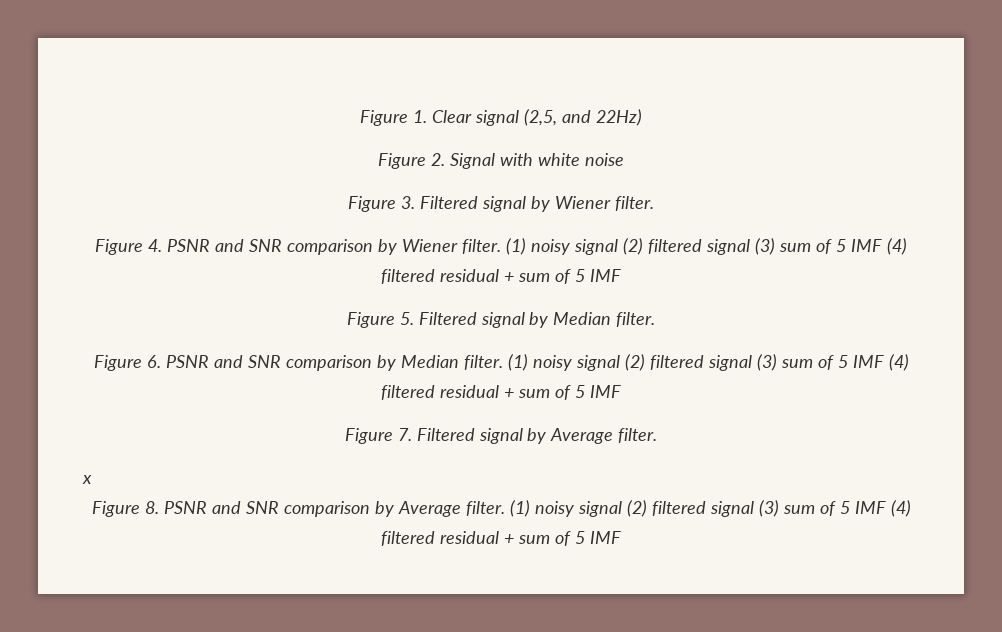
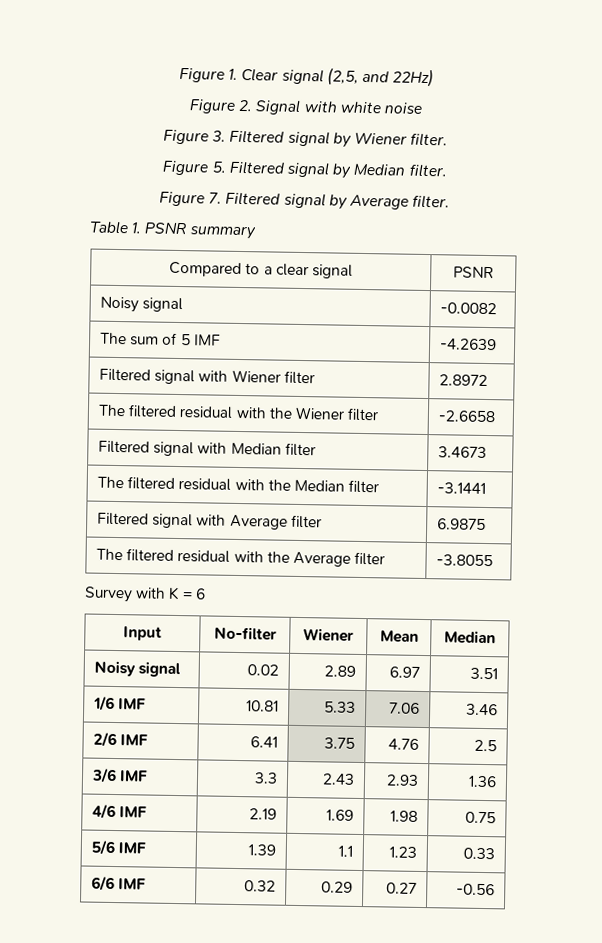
- Figure 4. PSNR and SNR comparison by Wiener filter. (1) noisy signal (2) filtered signal (3) sum of 5 IMF (4) filtered residual + sum of 5 IMF
- Figure 6. PSNR and SNR comparison by Median filter. (1) noisy signal (2) filtered signal (3) sum of 5 IMF (4) filtered residual + sum of 5 IMF
- x
- Figure 8. PSNR and SNR comparison by Average filter. (1) noisy signal (2) filtered signal (3) sum of 5 IMF (4) filtered residual + sum of 5 IMF
+ Table 1. PSNR summary
+ Compared to a clear signal | PSNR
+ Noisy signal | -0.0082
+ The sum of 5 IMF | -4.2639
+ Filtered signal with Wiener filter | 2.8972
+ The filtered residual with the Wiener filter | -2.6658
+ Filtered signal with Median filter | 3.4673
+ The filtered residual with the Median filter | -3.1441
+ Filtered signal with Average filter | 6.9875
+ The filtered residual with the Average filter | -3.8055
+ Survey with K = 6
+ Input | No-filter | Wiener | Mean | Median
+ Noisy signal | 0.02 | 2.89 | 6.97 | 3.51
+ 1/6 IMF | 10.81 | 5.33 | 7.06 | 3.46
+ 2/6 IMF | 6.41 | 3.75 | 4.76 | 2.5
+ 3/6 IMF | 3.3 | 2.43 | 2.93 | 1.36
+ 4/6 IMF | 2.19 | 1.69 | 1.98 | 0.75
+ 5/6 IMF | 1.39 | 1.1 | 1.23 | 0.33
+ 6/6 IMF | 0.32 | 0.29 | 0.27 | -0.56

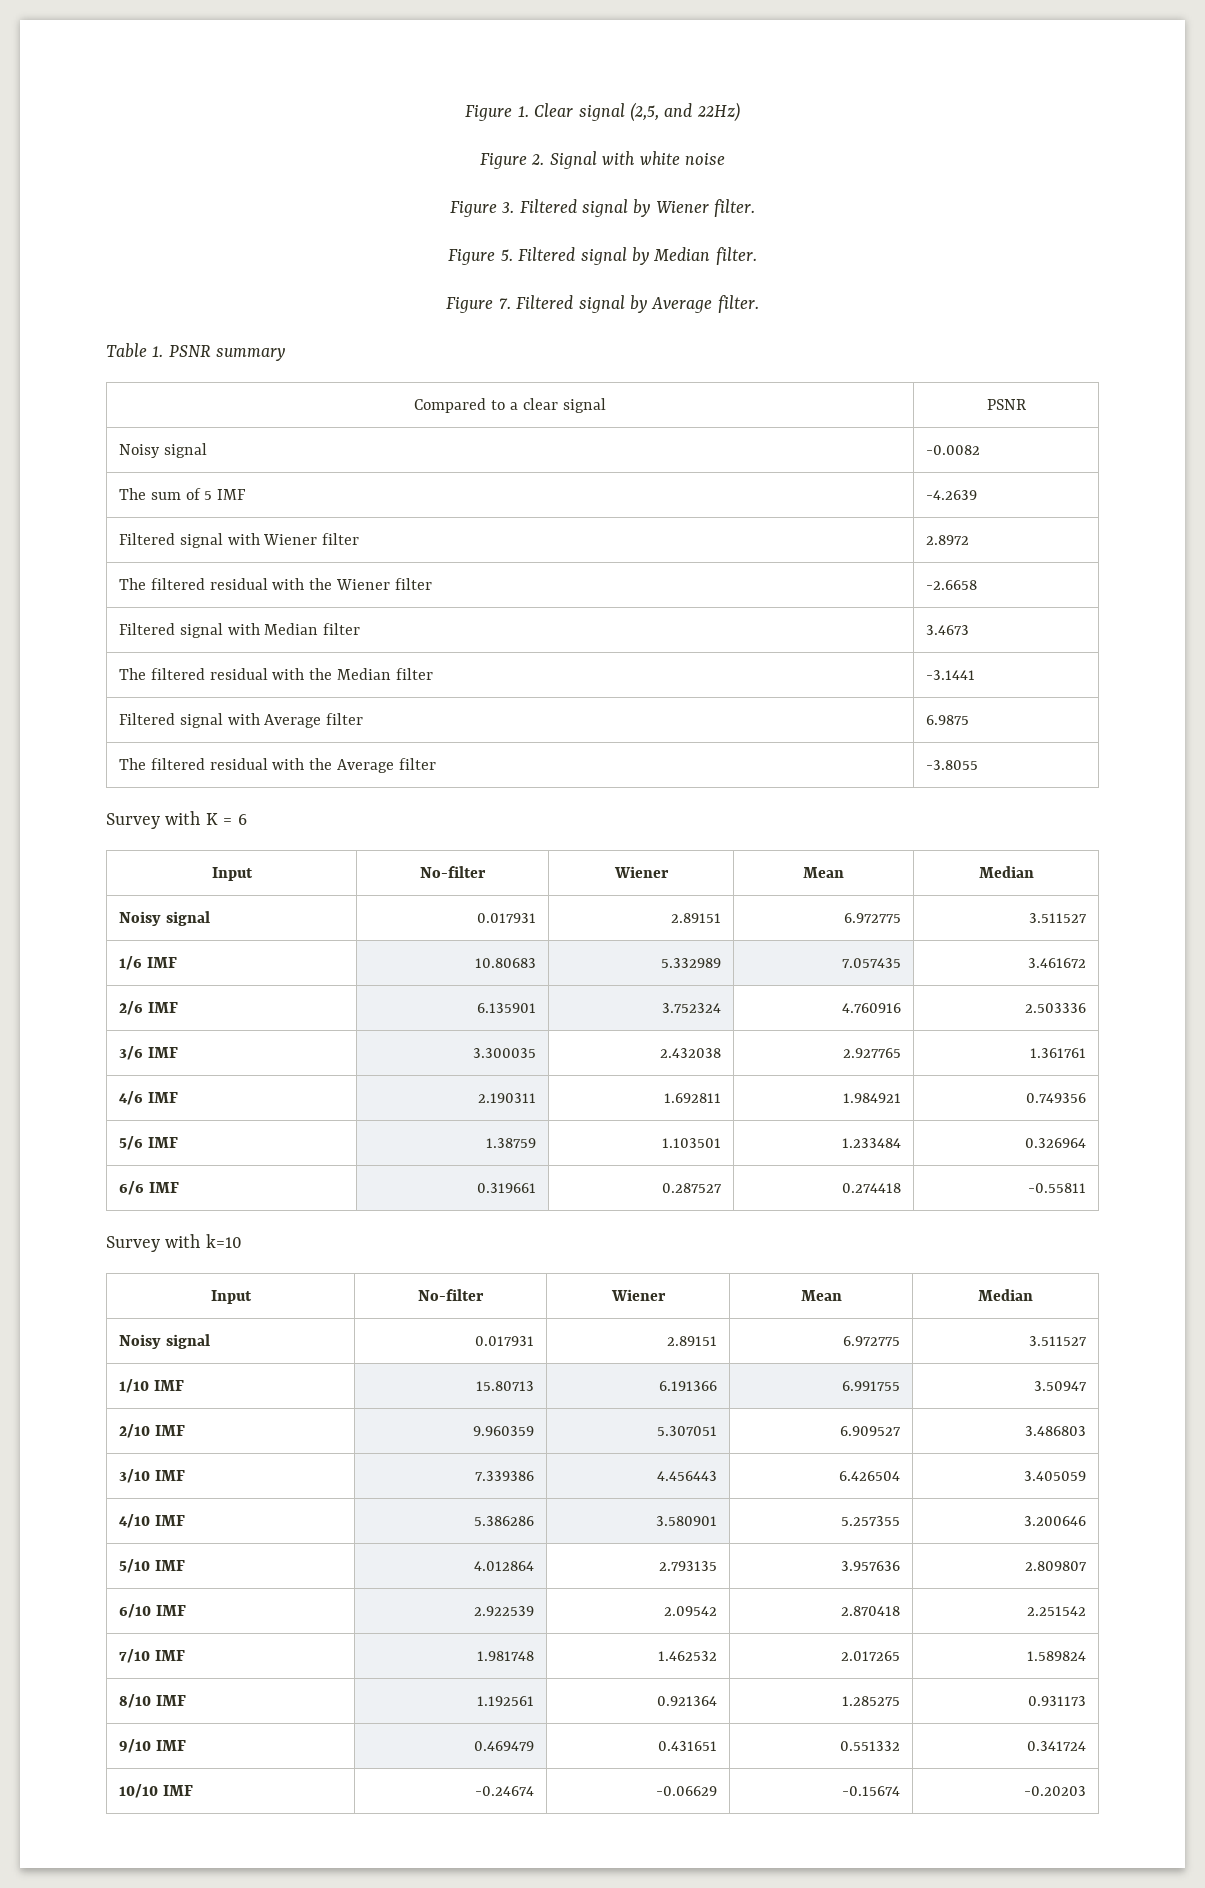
  Survey with K = 6
  Input | No-filter | Wiener | Mean | Median
- Noisy signal | 0.02 | 2.89 | 6.97 | 3.51
- 1/6 IMF | 10.81 | 5.33 | 7.06 | 3.46
- 2/6 IMF | 6.41 | 3.75 | 4.76 | 2.5
- 3/6 IMF | 3.3 | 2.43 | 2.93 | 1.36
- 4/6 IMF | 2.19 | 1.69 | 1.98 | 0.75
- 5/6 IMF | 1.39 | 1.1 | 1.23 | 0.33
- 6/6 IMF | 0.32 | 0.29 | 0.27 | -0.56
+ Noisy signal | 0.017931 | 2.89151 | 6.972775 | 3.511527
+ 1/6 IMF | 10.80683 | 5.332989 | 7.057435 | 3.461672
+ 2/6 IMF | 6.135901 | 3.752324 | 4.760916 | 2.503336
+ 3/6 IMF | 3.300035 | 2.432038 | 2.927765 | 1.361761
+ 4/6 IMF | 2.190311 | 1.692811 | 1.984921 | 0.749356
+ 5/6 IMF | 1.38759 | 1.103501 | 1.233484 | 0.326964
+ 6/6 IMF | 0.319661 | 0.287527 | 0.274418 | -0.55811
+ Survey with k=10
+ Input | No-filter | Wiener | Mean | Median
+ Noisy signal | 0.017931 | 2.89151 | 6.972775 | 3.511527
+ 1/10 IMF | 15.80713 | 6.191366 | 6.991755 | 3.50947
+ 2/10 IMF | 9.960359 | 5.307051 | 6.909527 | 3.486803
+ 3/10 IMF | 7.339386 | 4.456443 | 6.426504 | 3.405059
+ 4/10 IMF | 5.386286 | 3.580901 | 5.257355 | 3.200646
+ 5/10 IMF | 4.012864 | 2.793135 | 3.957636 | 2.809807
+ 6/10 IMF | 2.922539 | 2.09542 | 2.870418 | 2.251542
+ 7/10 IMF | 1.981748 | 1.462532 | 2.017265 | 1.589824
+ 8/10 IMF | 1.192561 | 0.921364 | 1.285275 | 0.931173
+ 9/10 IMF | 0.469479 | 0.431651 | 0.551332 | 0.341724
+ 10/10 IMF | -0.24674 | -0.06629 | -0.15674 | -0.20203

